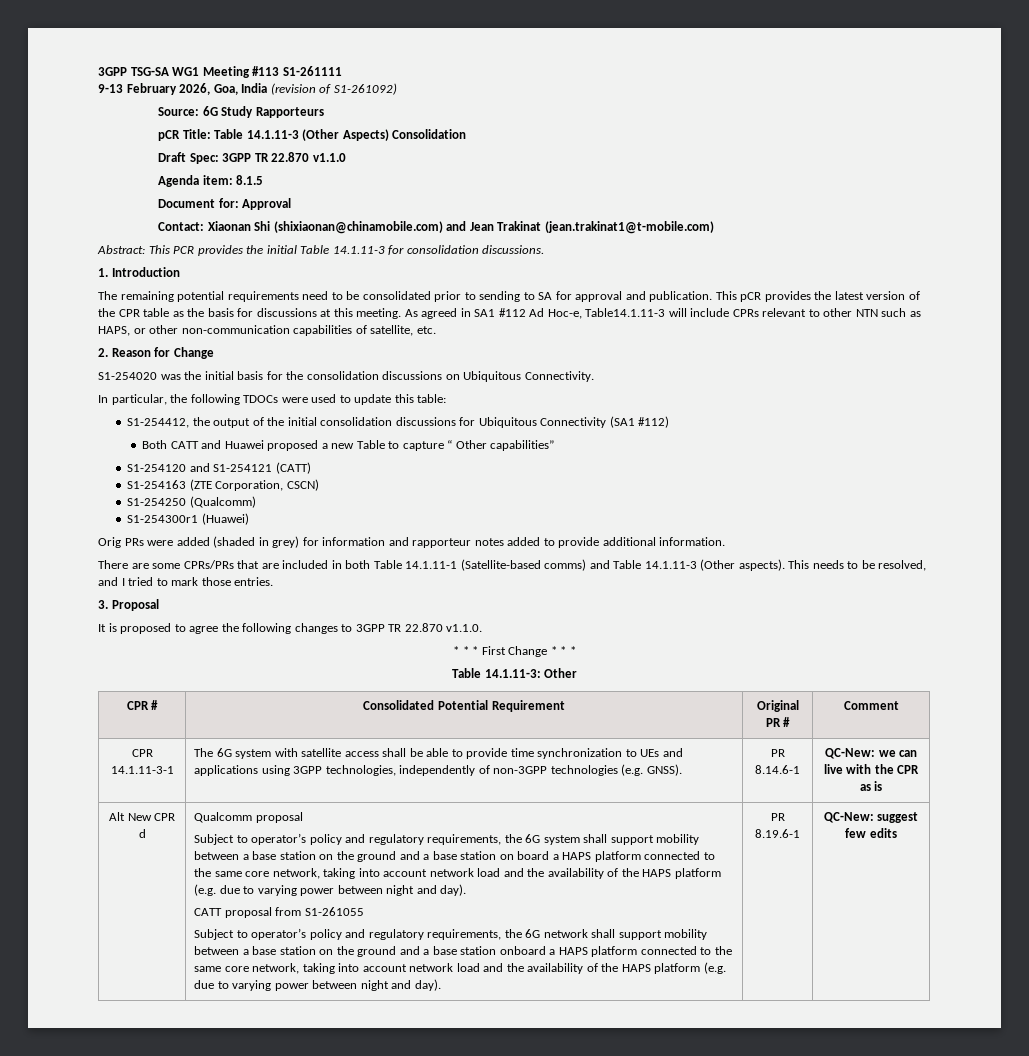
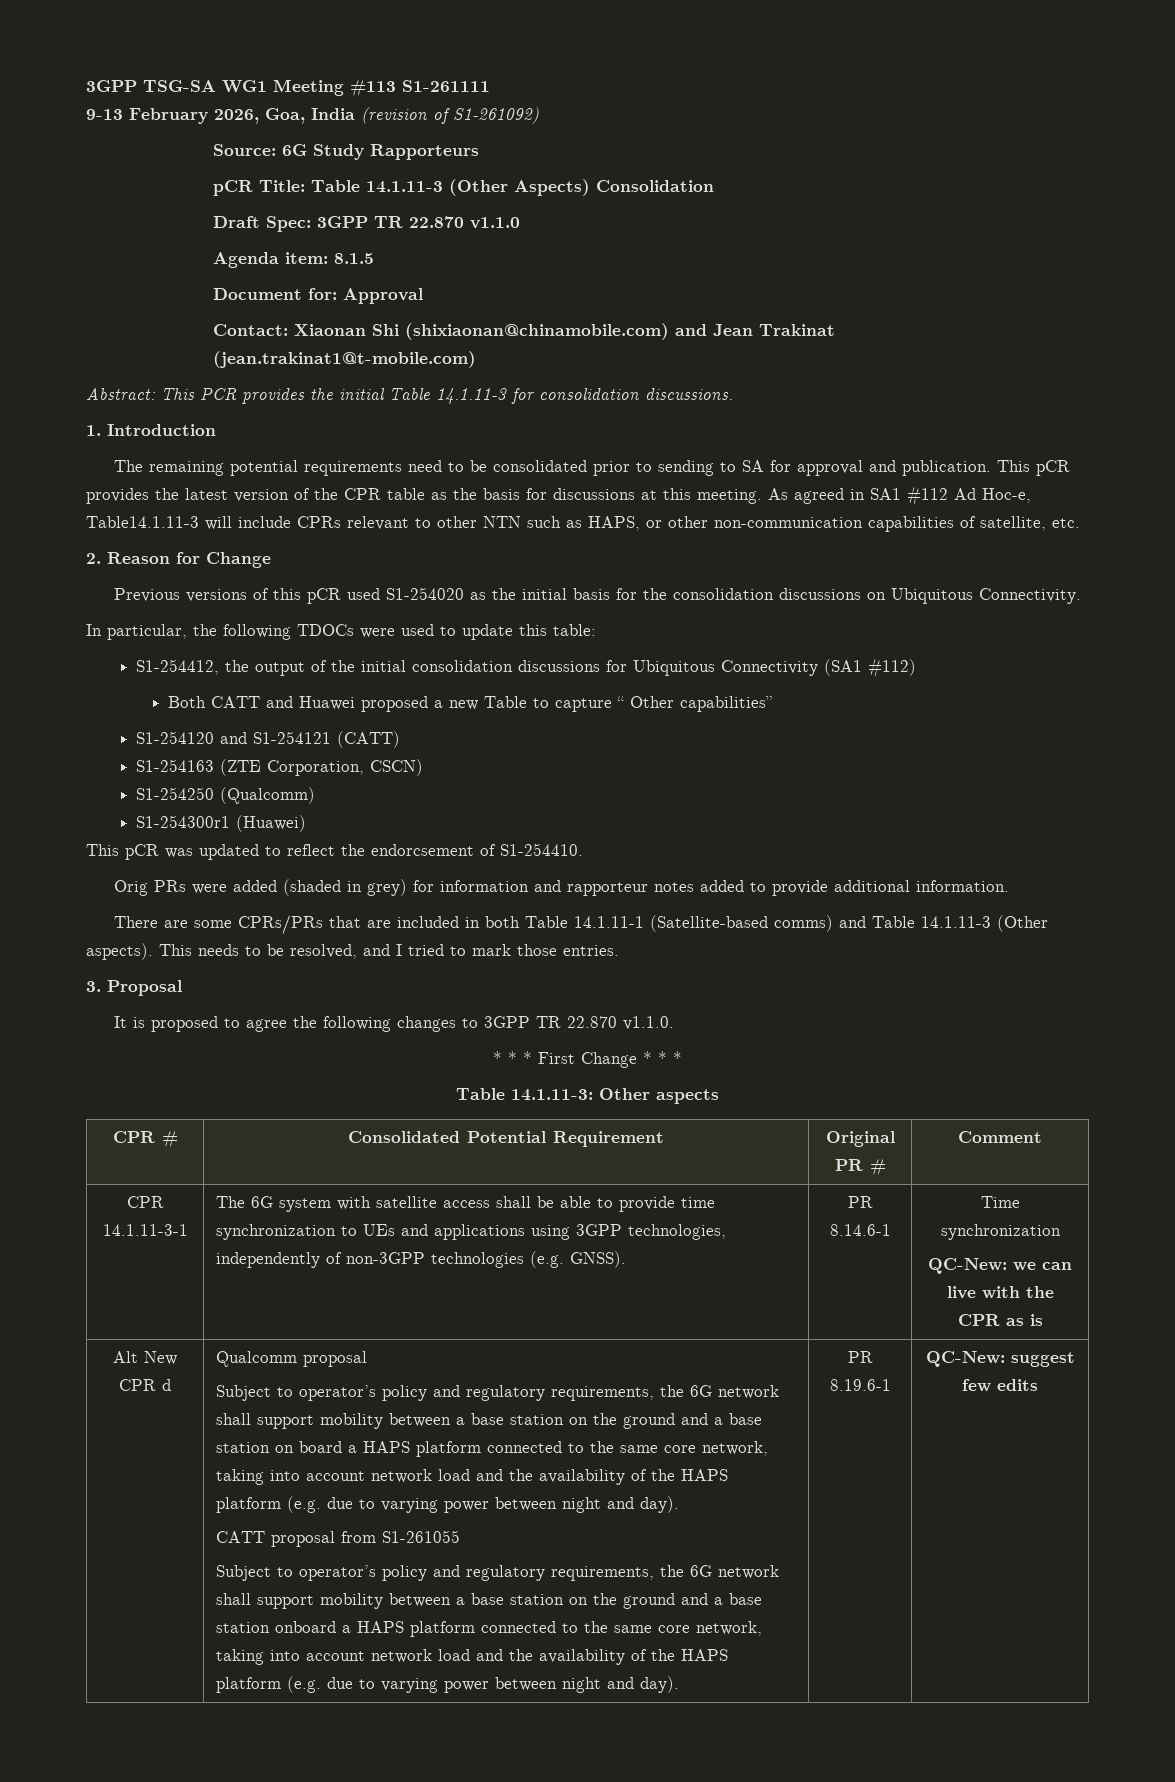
- S1-254020 was the initial basis for the consolidation discussions on Ubiquitous Connectivity.
+ Previous versions of this pCR used S1-254020 as the initial basis for the consolidation discussions on Ubiquitous Connectivity.
+ This pCR was updated to reflect the endorcsement of S1-254410.
- Table 14.1.11-3: Other
+ Table 14.1.11-3: Other aspects
+ Time synchronization
- Subject to operator’s policy and regulatory requirements, the 6G system shall support mobility between a base station on the ground and a base station on board a HAPS platform connected to the same core network, taking into account network load and the availability of the HAPS platform (e.g. due to varying power between night and day).
+ Subject to operator’s policy and regulatory requirements, the 6G network shall support mobility between a base station on the ground and a base station on board a HAPS platform connected to the same core network, taking into account network load and the availability of the HAPS platform (e.g. due to varying power between night and day).

